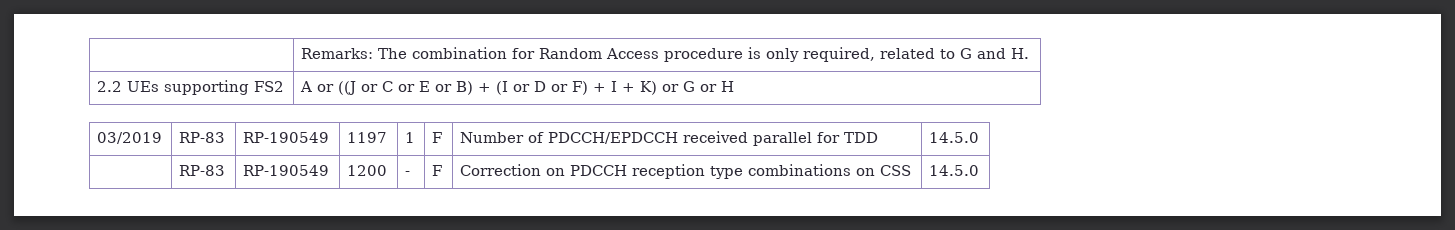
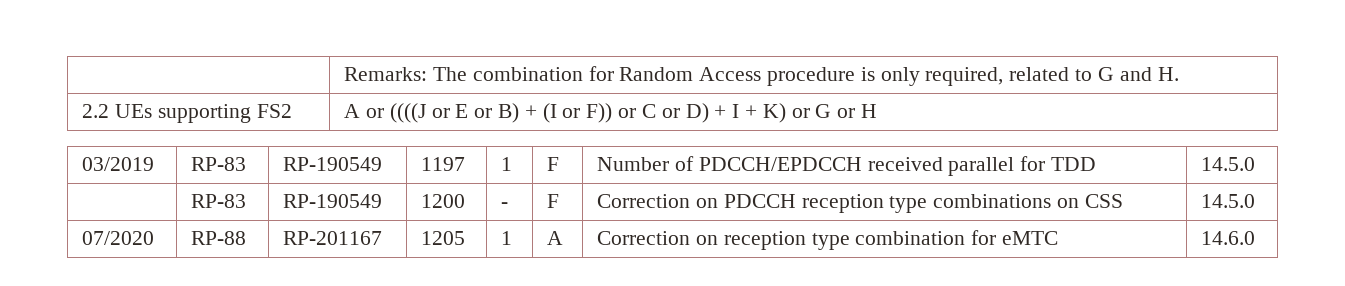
- 2.2 UEs supporting FS2 | A or ((J or C or E or B) + (I or D or F) + I + K) or G or H
+ 2.2 UEs supporting FS2 | A or ((((J or E or B) + (I or F)) or C or D) + I + K) or G or H
+ 07/2020 | RP-88 | RP-201167 | 1205 | 1 | A | Correction on reception type combination for eMTC | 14.6.0

